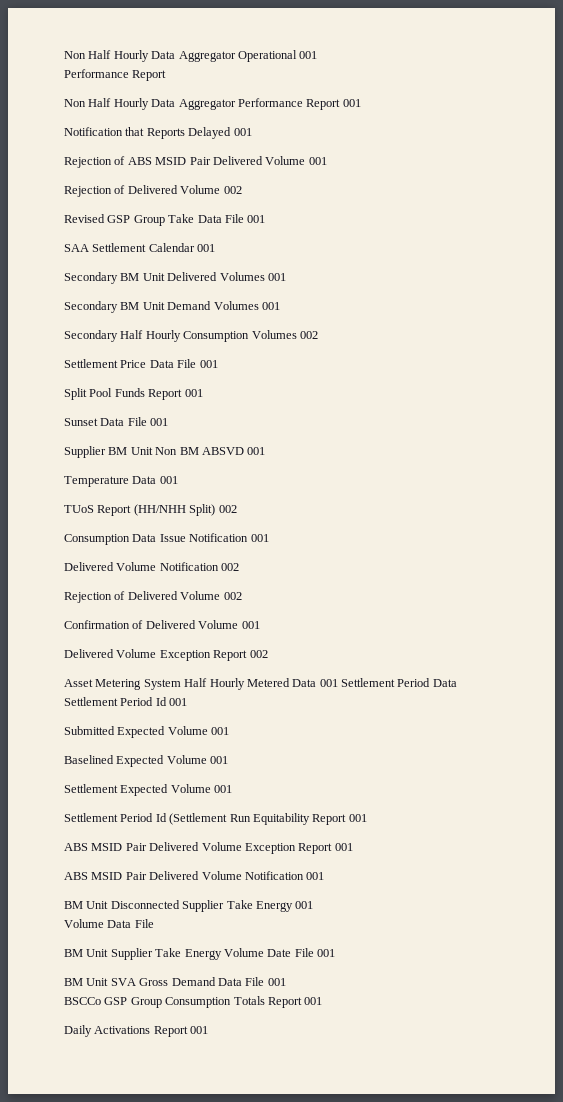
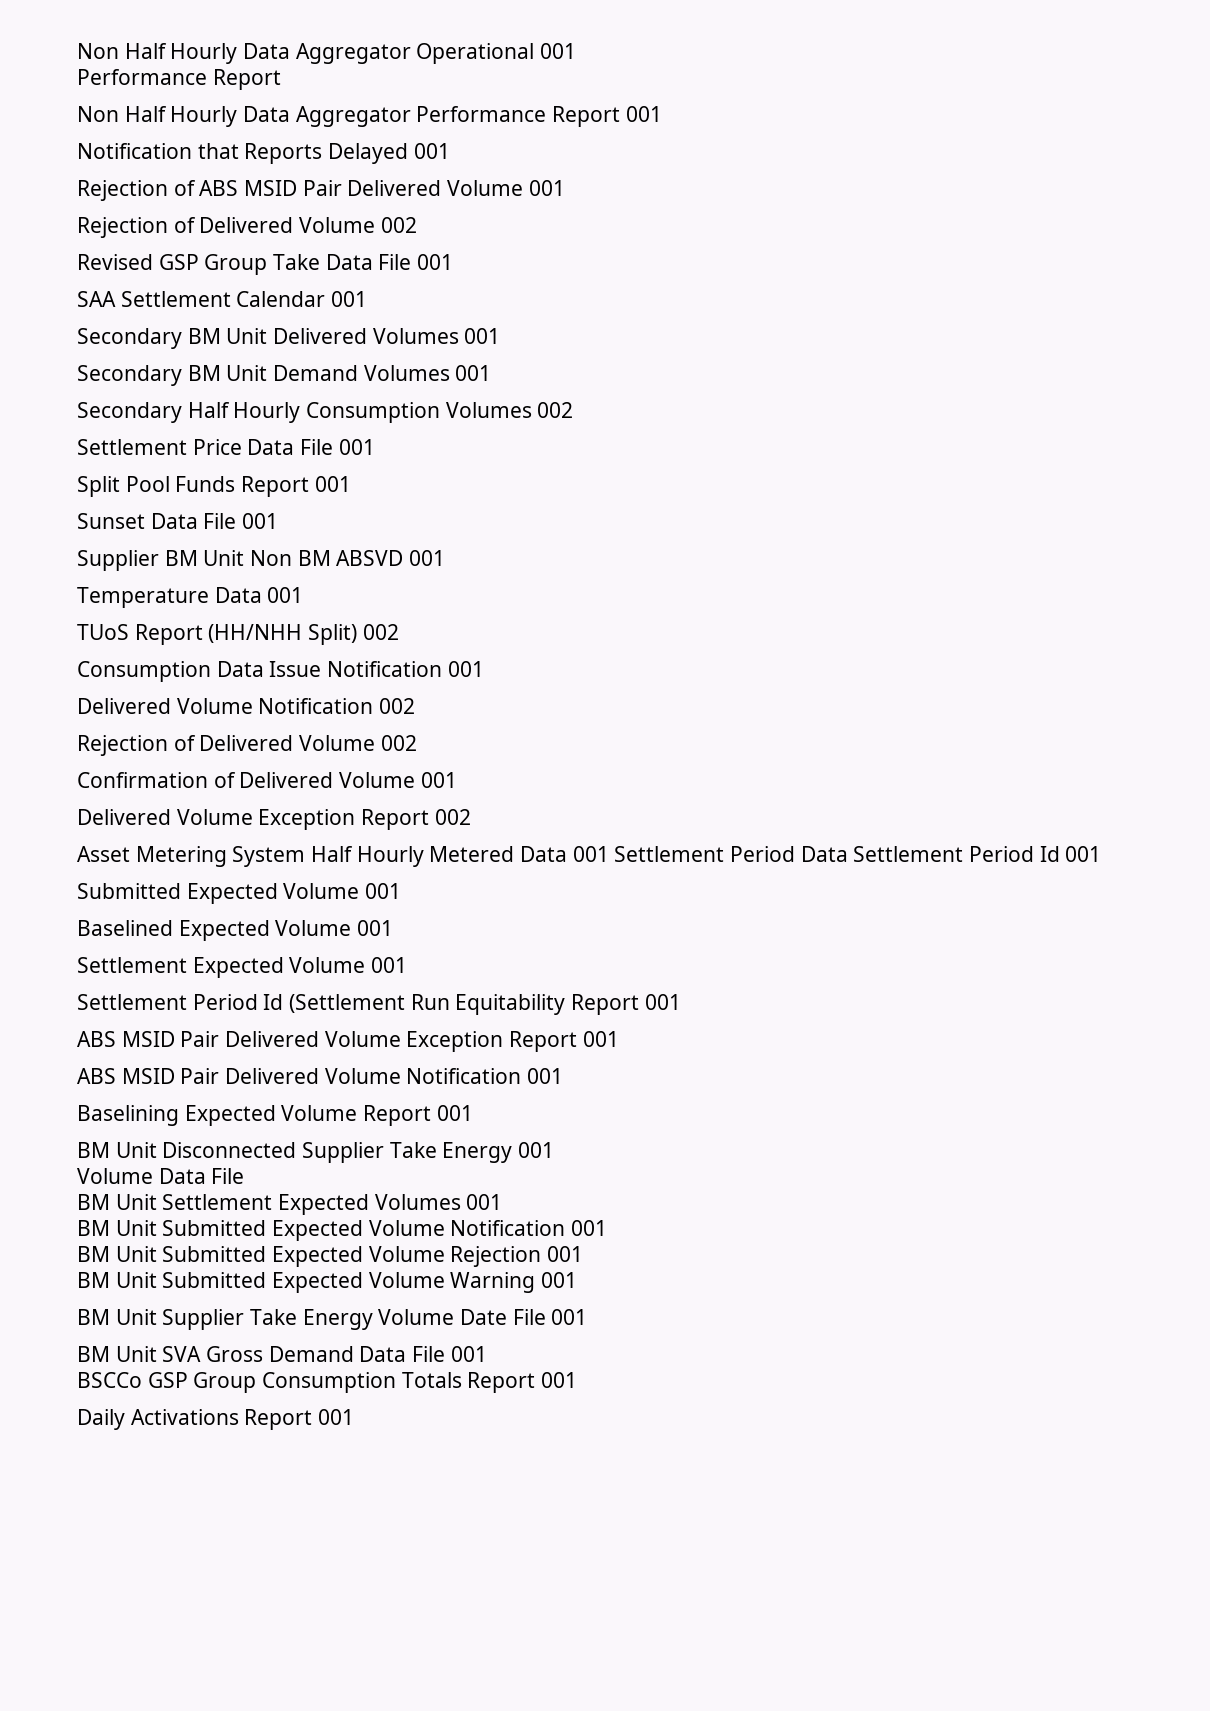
+ Baselining Expected Volume Report 001
+ BM Unit Settlement Expected Volumes 001
+ BM Unit Submitted Expected Volume Notification 001
+ BM Unit Submitted Expected Volume Rejection 001
+ BM Unit Submitted Expected Volume Warning 001

